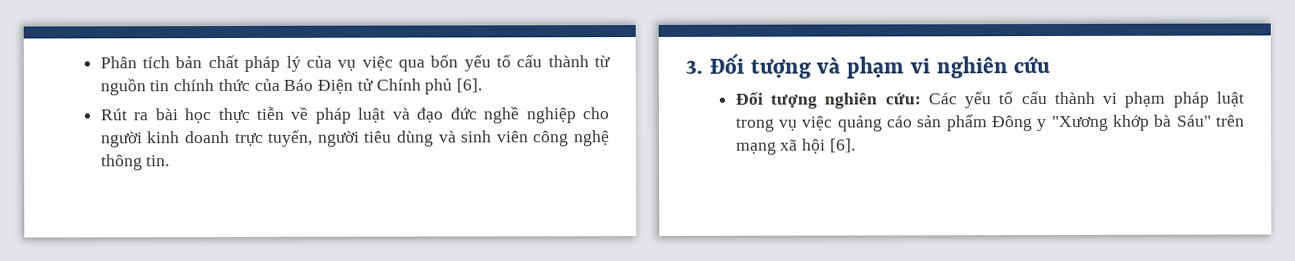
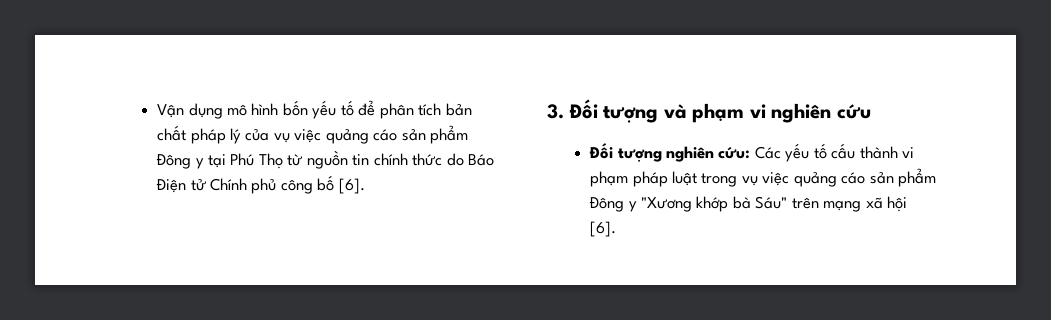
- Phân tích bản chất pháp lý của vụ việc qua bốn yếu tố cấu thành từ nguồn tin chính thức của Báo Điện tử Chính phủ [6].
- Rút ra bài học thực tiễn về pháp luật và đạo đức nghề nghiệp cho người kinh doanh trực tuyến, người tiêu dùng và sinh viên công nghệ thông tin.
+ Vận dụng mô hình bốn yếu tố để phân tích bản chất pháp lý của vụ việc quảng cáo sản phẩm Đông y tại Phú Thọ từ nguồn tin chính thức do Báo Điện tử Chính phủ công bố [6].

